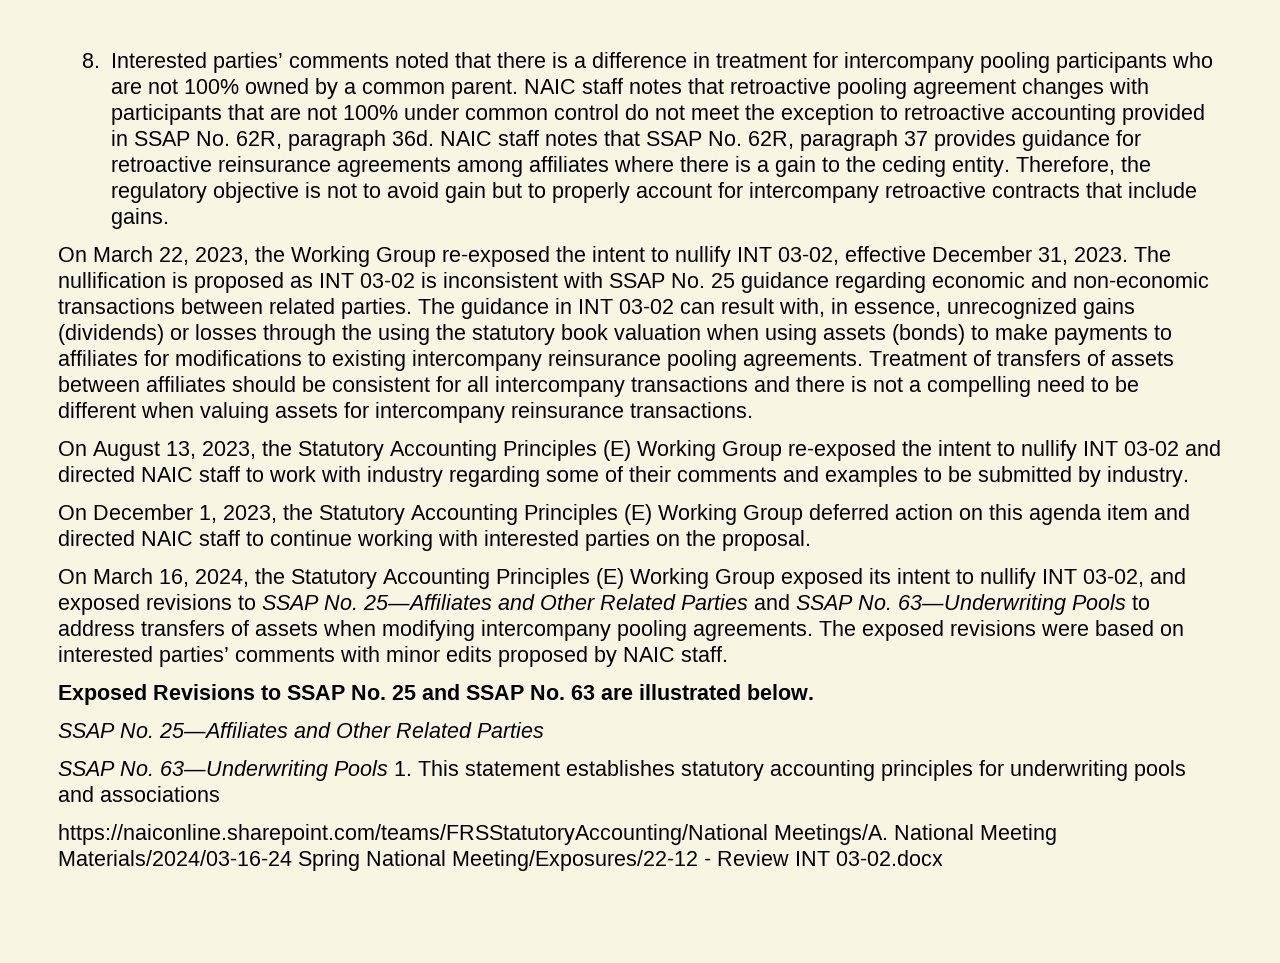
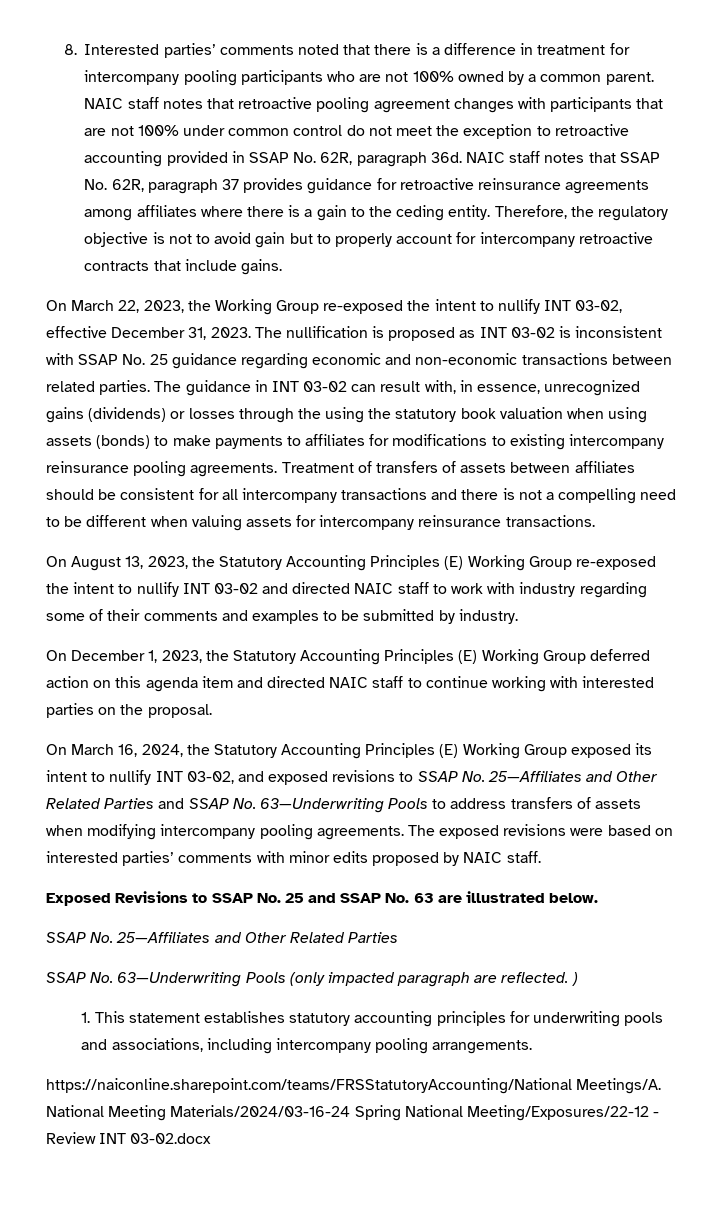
- SSAP No. 63—Underwriting Pools 1. This statement establishes statutory accounting principles for underwriting pools and associations
+ SSAP No. 63—Underwriting Pools (only impacted paragraph are reflected. )
+ 1. This statement establishes statutory accounting principles for underwriting pools and associations, including intercompany pooling arrangements.

